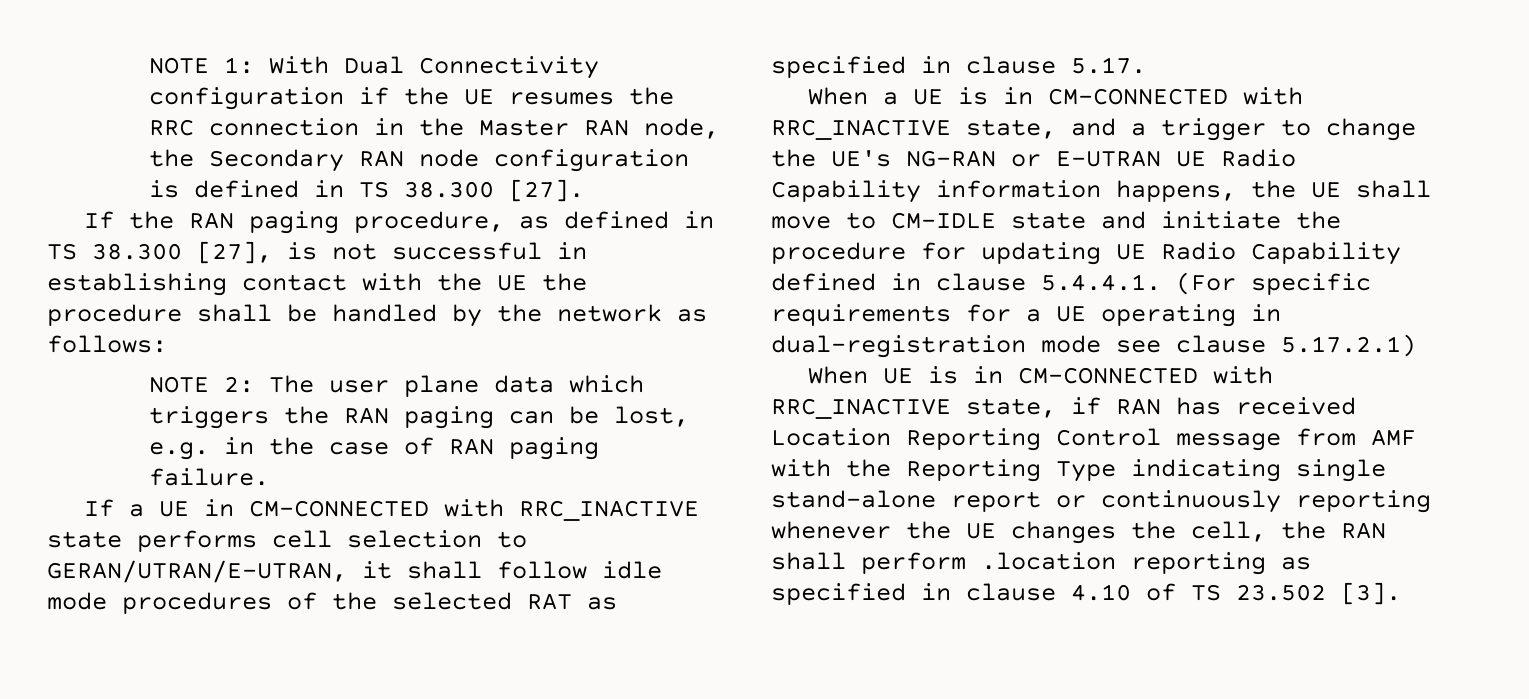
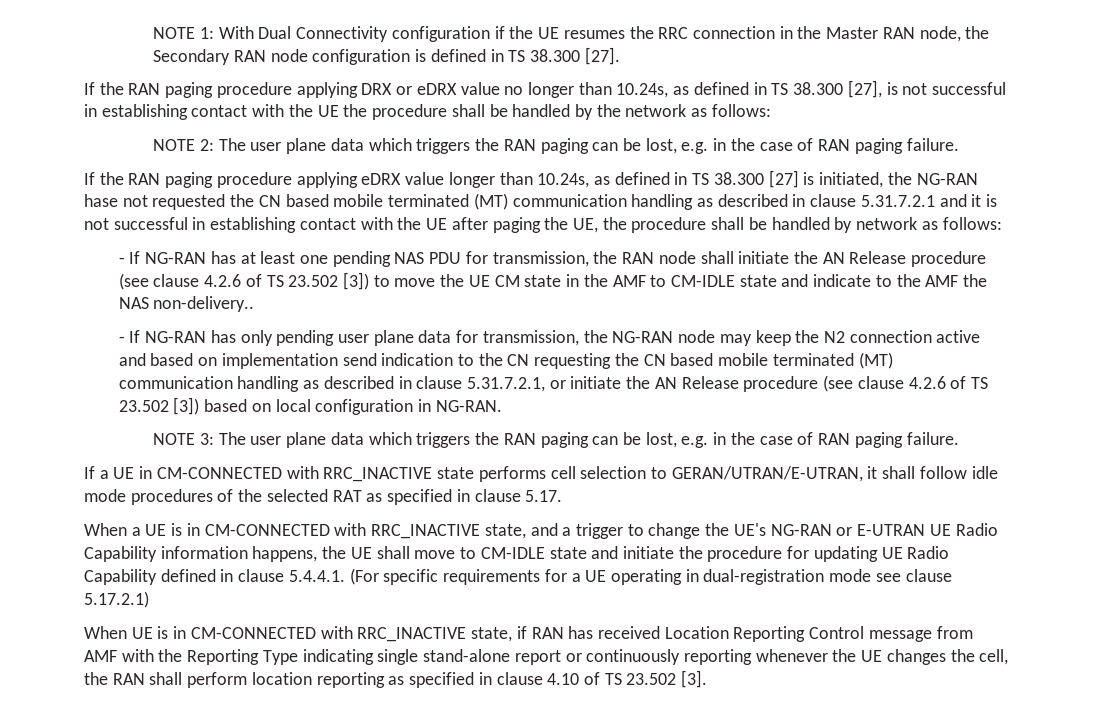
- If the RAN paging procedure, as defined in TS 38.300 [27], is not successful in establishing contact with the UE the procedure shall be handled by the network as follows:
+ If the RAN paging procedure applying DRX or eDRX value no longer than 10.24s, as defined in TS 38.300 [27], is not successful in establishing contact with the UE the procedure shall be handled by the network as follows:
+ If the RAN paging procedure applying eDRX value longer than 10.24s, as defined in TS 38.300 [27] is initiated, the NG-RAN hase not requested the CN based mobile terminated (MT) communication handling as described in clause 5.31.7.2.1 and it is not successful in establishing contact with the UE after paging the UE, the procedure shall be handled by network as follows:
+ - If NG-RAN has at least one pending NAS PDU for transmission, the RAN node shall initiate the AN Release procedure (see clause 4.2.6 of TS 23.502 [3]) to move the UE CM state in the AMF to CM-IDLE state and indicate to the AMF the NAS non-delivery..
+ - If NG-RAN has only pending user plane data for transmission, the NG-RAN node may keep the N2 connection active and based on implementation send indication to the CN requesting the CN based mobile terminated (MT) communication handling as described in clause 5.31.7.2.1, or initiate the AN Release procedure (see clause 4.2.6 of TS 23.502 [3]) based on local configuration in NG-RAN.
+ NOTE 3: The user plane data which triggers the RAN paging can be lost, e.g. in the case of RAN paging failure.
- When UE is in CM-CONNECTED with RRC_INACTIVE state, if RAN has received Location Reporting Control message from AMF with the Reporting Type indicating single stand-alone report or continuously reporting whenever the UE changes the cell, the RAN shall perform .location reporting as specified in clause 4.10 of TS 23.502 [3].
+ When UE is in CM-CONNECTED with RRC_INACTIVE state, if RAN has received Location Reporting Control message from AMF with the Reporting Type indicating single stand-alone report or continuously reporting whenever the UE changes the cell, the RAN shall perform location reporting as specified in clause 4.10 of TS 23.502 [3].

